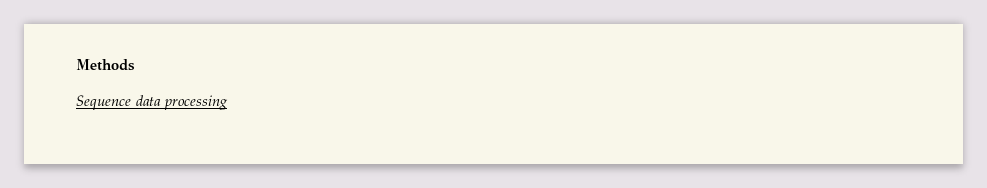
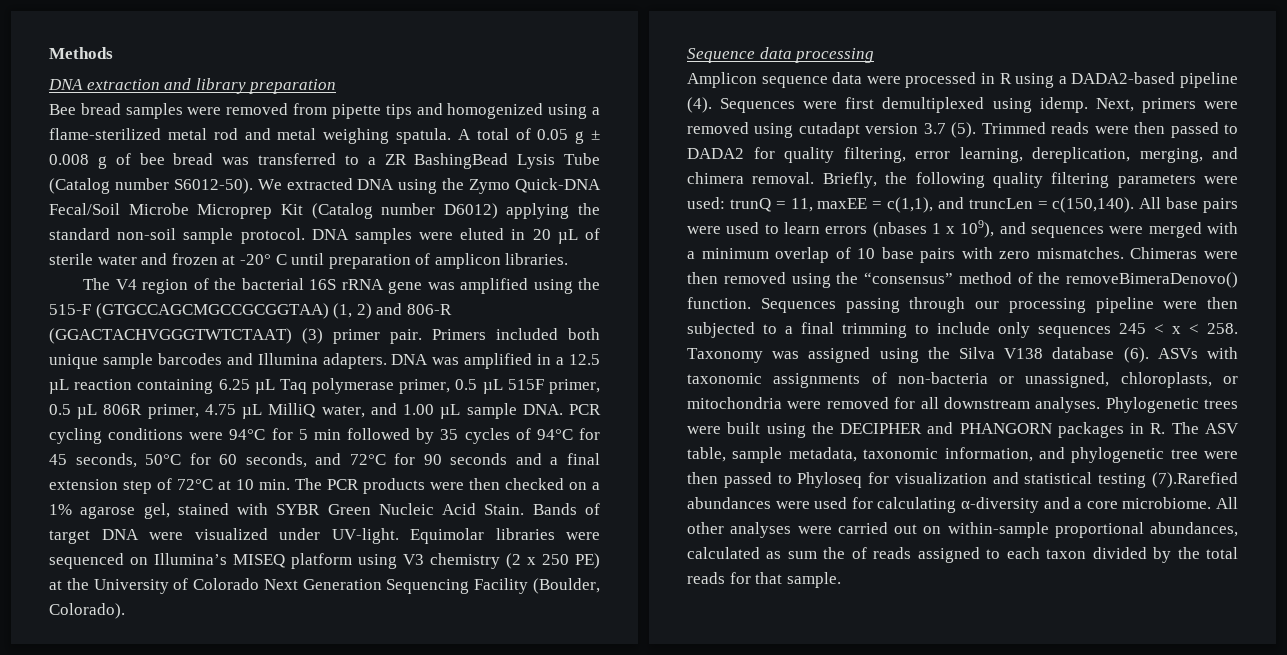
+ DNA extraction and library preparation
+ Bee bread samples were removed from pipette tips and homogenized using a flame-sterilized metal rod and metal weighing spatula. A total of 0.05 g ± 0.008 g of bee bread was transferred to a ZR BashingBead Lysis Tube (Catalog number S6012-50). We extracted DNA using the Zymo Quick-DNA Fecal/Soil Microbe Microprep Kit (Catalog number D6012) applying the standard non-soil sample protocol. DNA samples were eluted in 20 µL of sterile water and frozen at -20° C until preparation of amplicon libraries.
+ The V4 region of the bacterial 16S rRNA gene was amplified using the 515-F (GTGCCAGCMGCCGCGGTAA) (1, 2) and 806-R (GGACTACHVGGGTWTCTAAT) (3) primer pair. Primers included both unique sample barcodes and Illumina adapters. DNA was amplified in a 12.5 µL reaction containing 6.25 µL Taq polymerase primer, 0.5 µL 515F primer, 0.5 µL 806R primer, 4.75 µL MilliQ water, and 1.00 µL sample DNA. PCR cycling conditions were 94°C for 5 min followed by 35 cycles of 94°C for 45 seconds, 50°C for 60 seconds, and 72°C for 90 seconds and a final extension step of 72°C at 10 min. The PCR products were then checked on a 1% agarose gel, stained with SYBR Green Nucleic Acid Stain. Bands of target DNA were visualized under UV-light. Equimolar libraries were sequenced on Illumina’s MISEQ platform using V3 chemistry (2 x 250 PE) at the University of Colorado Next Generation Sequencing Facility (Boulder, Colorado).
  Sequence data processing
+ Amplicon sequence data were processed in R using a DADA2-based pipeline (4). Sequences were first demultiplexed using idemp. Next, primers were removed using cutadapt version 3.7 (5). Trimmed reads were then passed to DADA2 for quality filtering, error learning, dereplication, merging, and chimera removal. Briefly, the following quality filtering parameters were used: trunQ = 11, maxEE = c(1,1), and truncLen = c(150,140). All base pairs were used to learn errors (nbases 1 x 109), and sequences were merged with a minimum overlap of 10 base pairs with zero mismatches. Chimeras were then removed using the “consensus” method of the removeBimeraDenovo() function. Sequences passing through our processing pipeline were then subjected to a final trimming to include only sequences 245 < x < 258. Taxonomy was assigned using the Silva V138 database (6). ASVs with taxonomic assignments of non-bacteria or unassigned, chloroplasts, or mitochondria were removed for all downstream analyses. Phylogenetic trees were built using the DECIPHER and PHANGORN packages in R. The ASV table, sample metadata, taxonomic information, and phylogenetic tree were then passed to Phyloseq for visualization and statistical testing (7).Rarefied abundances were used for calculating α-diversity and a core microbiome. All other analyses were carried out on within-sample proportional abundances, calculated as sum the of reads assigned to each taxon divided by the total reads for that sample.

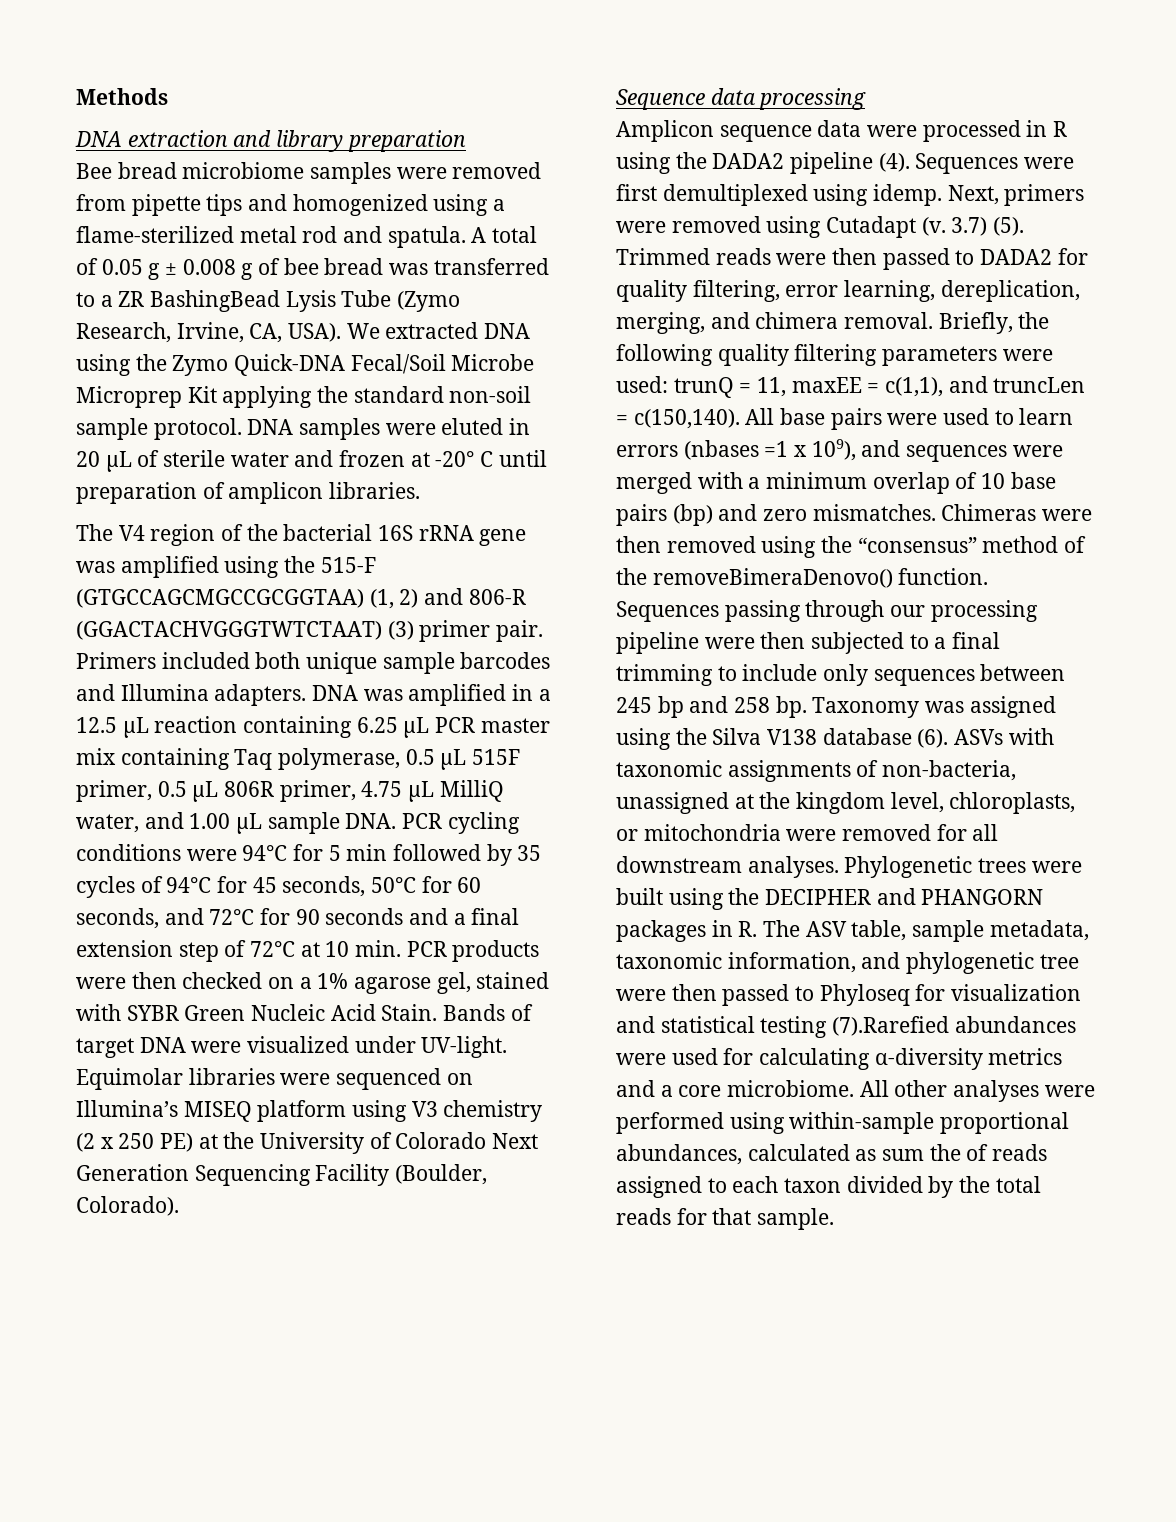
- Bee bread samples were removed from pipette tips and homogenized using a flame-sterilized metal rod and metal weighing spatula.
+ Bee bread microbiome samples were removed from pipette tips and homogenized using a flame-sterilized metal rod and spatula.
- A total of 0.05 g ± 0.008 g of bee bread was transferred to a ZR BashingBead Lysis Tube (Catalog number S6012-50).
+ A total of 0.05 g ± 0.008 g of bee bread was transferred to a ZR BashingBead Lysis Tube (Zymo Research, Irvine, CA, USA).
- We extracted DNA using the Zymo Quick-DNA Fecal/Soil Microbe Microprep Kit (Catalog number D6012) applying the standard non-soil sample protocol.
+ We extracted DNA using the Zymo Quick-DNA Fecal/Soil Microbe Microprep Kit applying the standard non-soil sample protocol.
- DNA was amplified in a 12.5 µL reaction containing 6.25 µL Taq polymerase primer, 0.5 µL 515F primer, 0.5 µL 806R primer, 4.75 µL MilliQ water, and 1.00 µL sample DNA. PCR cycling conditions were 94°C for 5 min followed by 35 cycles of 94°C for 45 seconds, 50°C for 60 seconds, and 72°C for 90 seconds and a final extension step of 72°C at 10 min. The PCR products were then checked on a 1% agarose gel, stained with SYBR Green Nucleic Acid Stain.
+ DNA was amplified in a 12.5 µL reaction containing 6.25 µL PCR master mix containing Taq polymerase, 0.5 µL 515F primer, 0.5 µL 806R primer, 4.75 µL MilliQ water, and 1.00 µL sample DNA. PCR cycling conditions were 94°C for 5 min followed by 35 cycles of 94°C for 45 seconds, 50°C for 60 seconds, and 72°C for 90 seconds and a final extension step of 72°C at 10 min. PCR products were then checked on a 1% agarose gel, stained with SYBR Green Nucleic Acid Stain.
- Amplicon sequence data were processed in R using a DADA2-based pipeline (4).
+ Amplicon sequence data were processed in R using the DADA2 pipeline (4).
- Next, primers were removed using cutadapt version 3.7 (5).
+ Next, primers were removed using Cutadapt (v. 3.7) (5).
- All base pairs were used to learn errors (nbases 1 x 109), and sequences were merged with a minimum overlap of 10 base pairs with zero mismatches.
+ All base pairs were used to learn errors (nbases =1 x 109), and sequences were merged with a minimum overlap of 10 base pairs (bp) and zero mismatches.
- Sequences passing through our processing pipeline were then subjected to a final trimming to include only sequences 245 < x < 258. Taxonomy was assigned using the Silva V138 database (6).
+ Sequences passing through our processing pipeline were then subjected to a final trimming to include only sequences between 245 bp and 258 bp. Taxonomy was assigned using the Silva V138 database (6).
- ASVs with taxonomic assignments of non-bacteria or unassigned, chloroplasts, or mitochondria were removed for all downstream analyses.
+ ASVs with taxonomic assignments of non-bacteria, unassigned at the kingdom level, chloroplasts, or mitochondria were removed for all downstream analyses.
- Phylogenetic trees were built using the DECIPHER and PHANGORN packages in R. The ASV table, sample metadata, taxonomic information, and phylogenetic tree were then passed to Phyloseq for visualization and statistical testing (7).Rarefied abundances were used for calculating α-diversity and a core microbiome.
+ Phylogenetic trees were built using the DECIPHER and PHANGORN packages in R. The ASV table, sample metadata, taxonomic information, and phylogenetic tree were then passed to Phyloseq for visualization and statistical testing (7).Rarefied abundances were used for calculating α-diversity metrics and a core microbiome.
- All other analyses were carried out on within-sample proportional abundances, calculated as sum the of reads assigned to each taxon divided by the total reads for that sample.
+ All other analyses were performed using within-sample proportional abundances, calculated as sum the of reads assigned to each taxon divided by the total reads for that sample.

